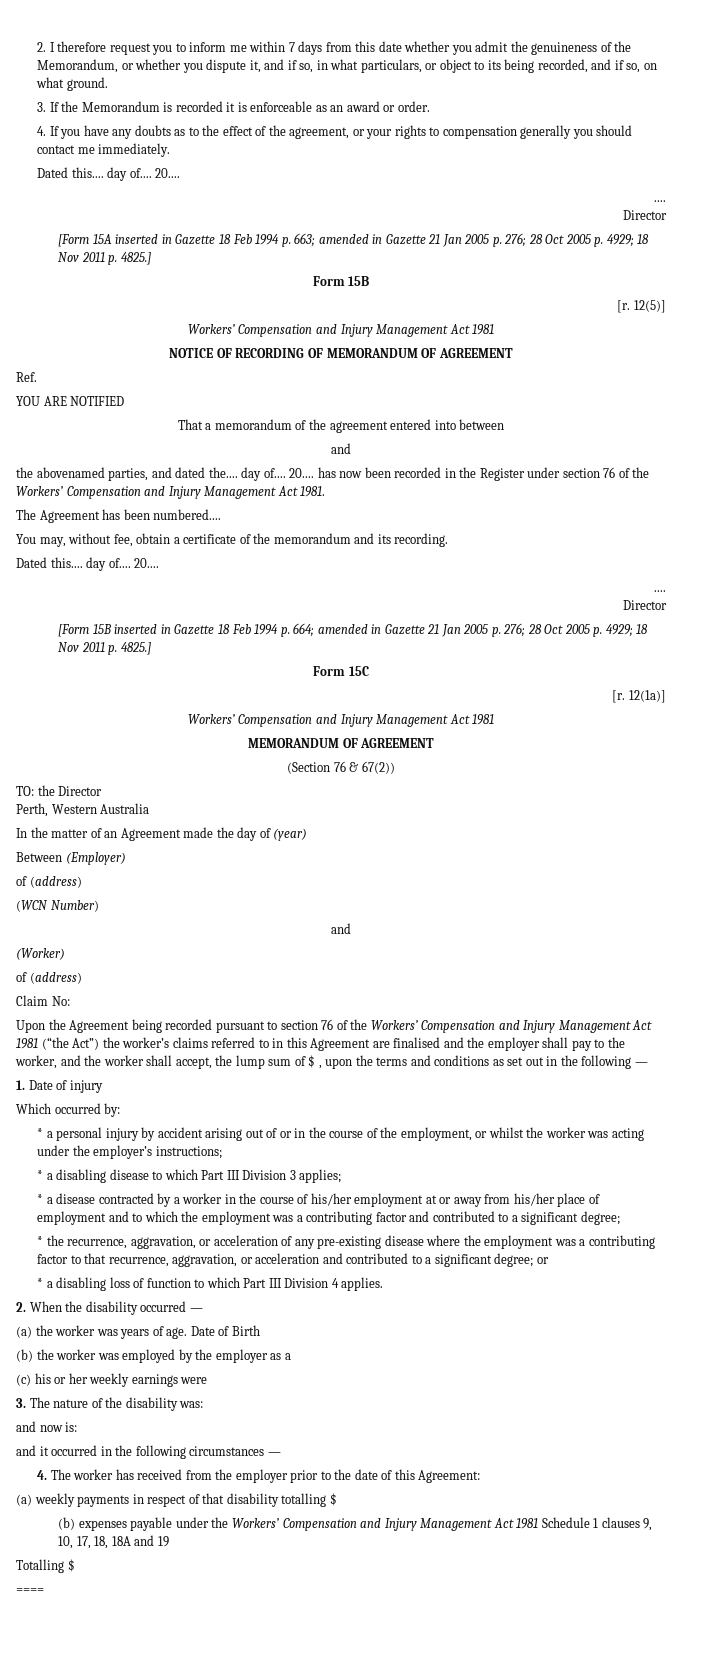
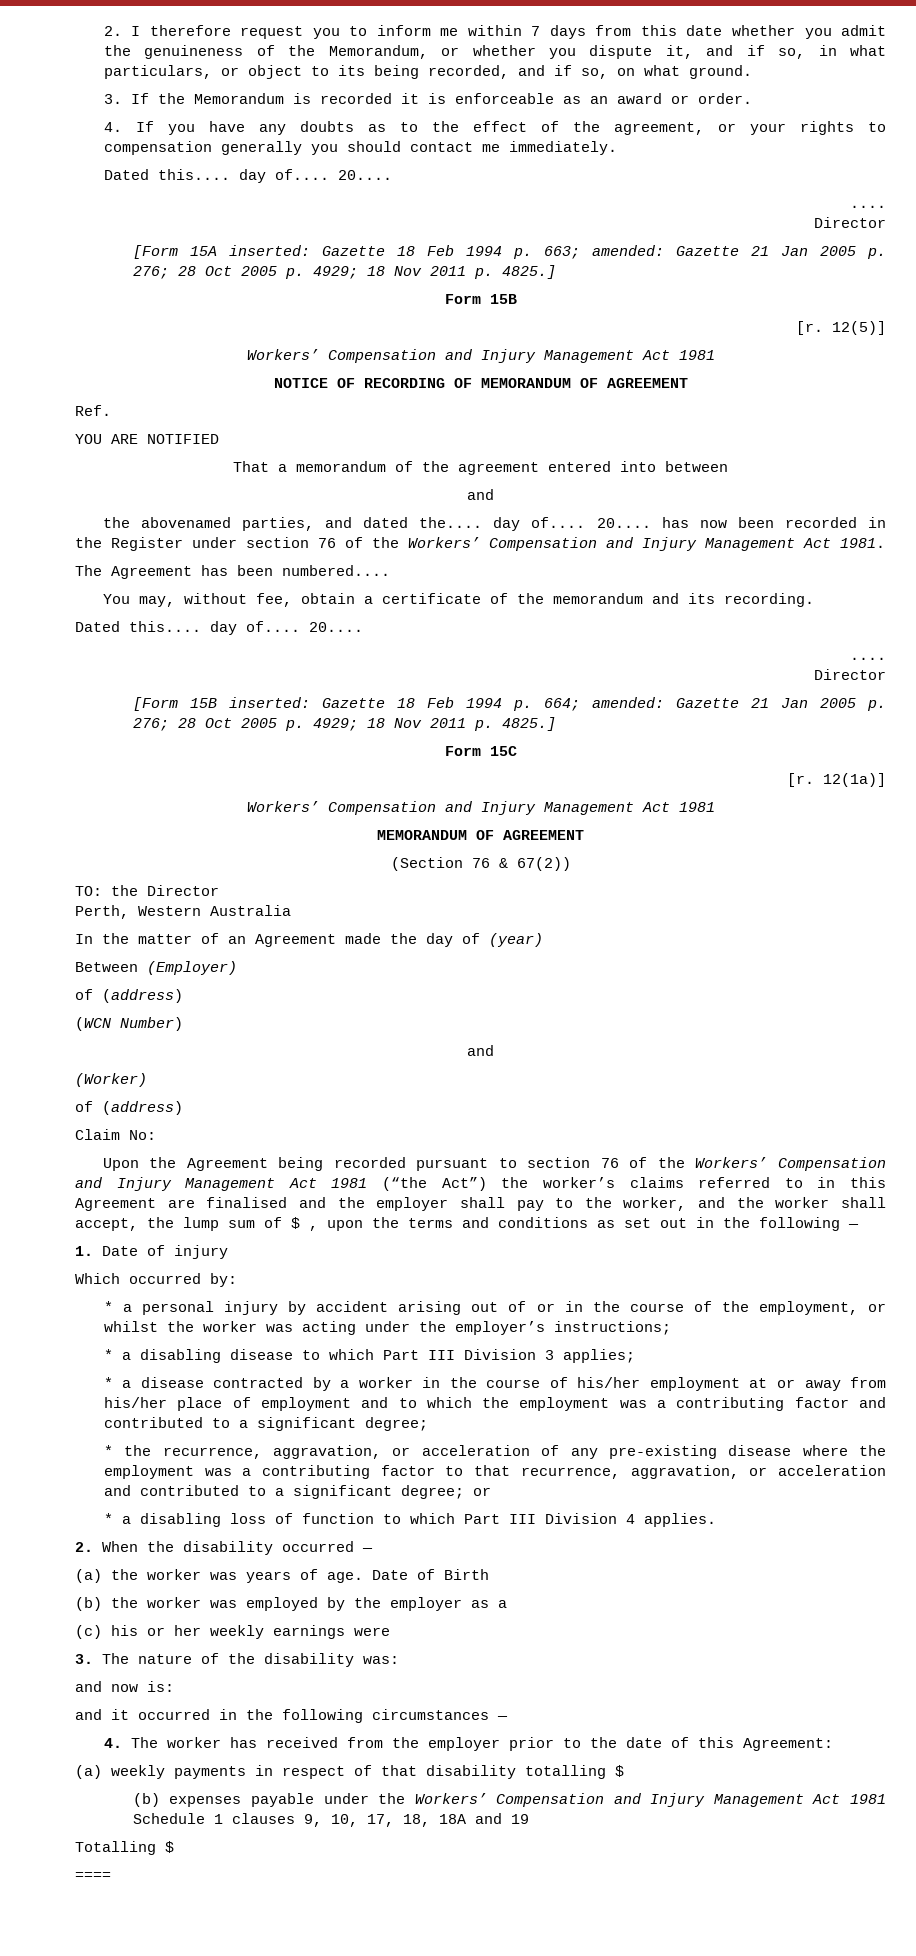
- [Form 15A inserted in Gazette 18 Feb 1994 p. 663; amended in Gazette 21 Jan 2005 p. 276; 28 Oct 2005 p. 4929; 18 Nov 2011 p. 4825.]
+ [Form 15A inserted: Gazette 18 Feb 1994 p. 663; amended: Gazette 21 Jan 2005 p. 276; 28 Oct 2005 p. 4929; 18 Nov 2011 p. 4825.]
- [Form 15B inserted in Gazette 18 Feb 1994 p. 664; amended in Gazette 21 Jan 2005 p. 276; 28 Oct 2005 p. 4929; 18 Nov 2011 p. 4825.]
+ [Form 15B inserted: Gazette 18 Feb 1994 p. 664; amended: Gazette 21 Jan 2005 p. 276; 28 Oct 2005 p. 4929; 18 Nov 2011 p. 4825.]

